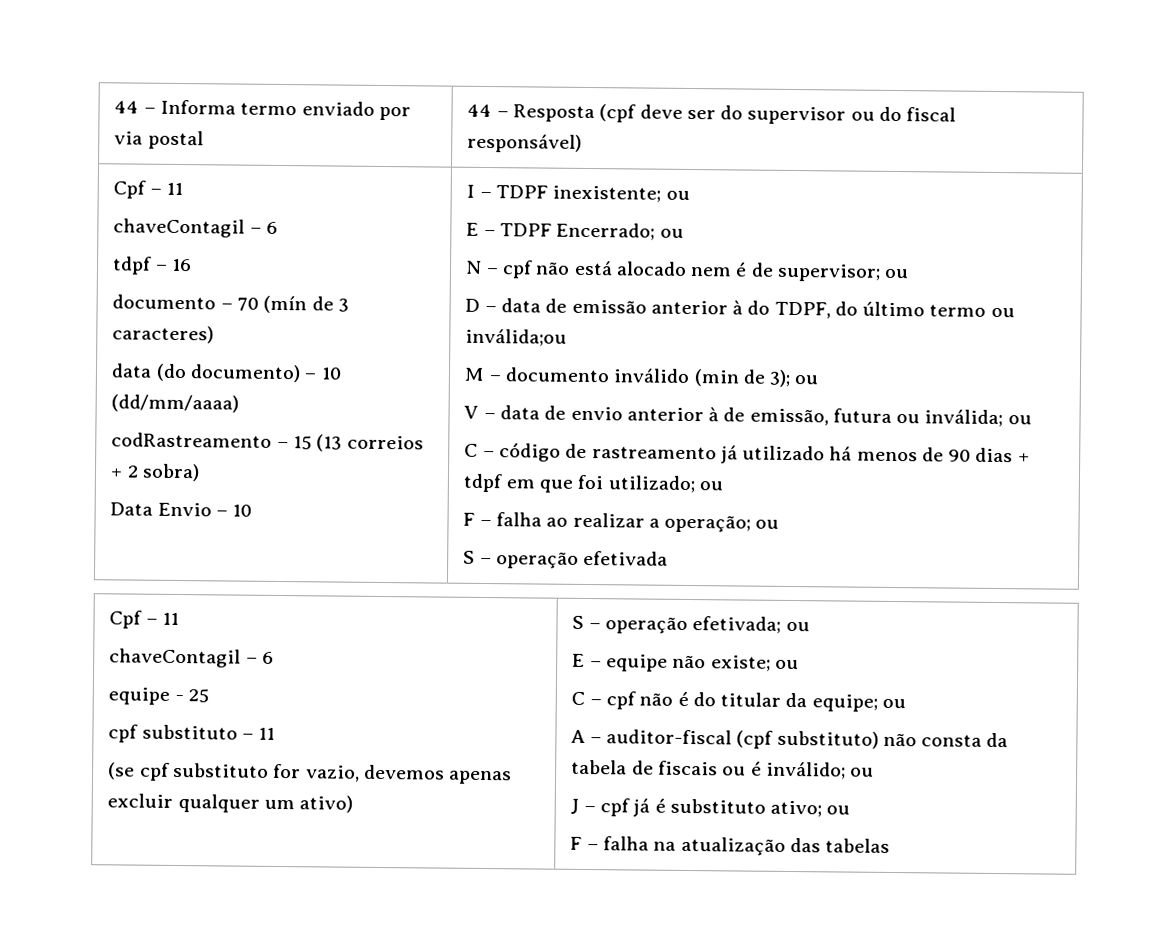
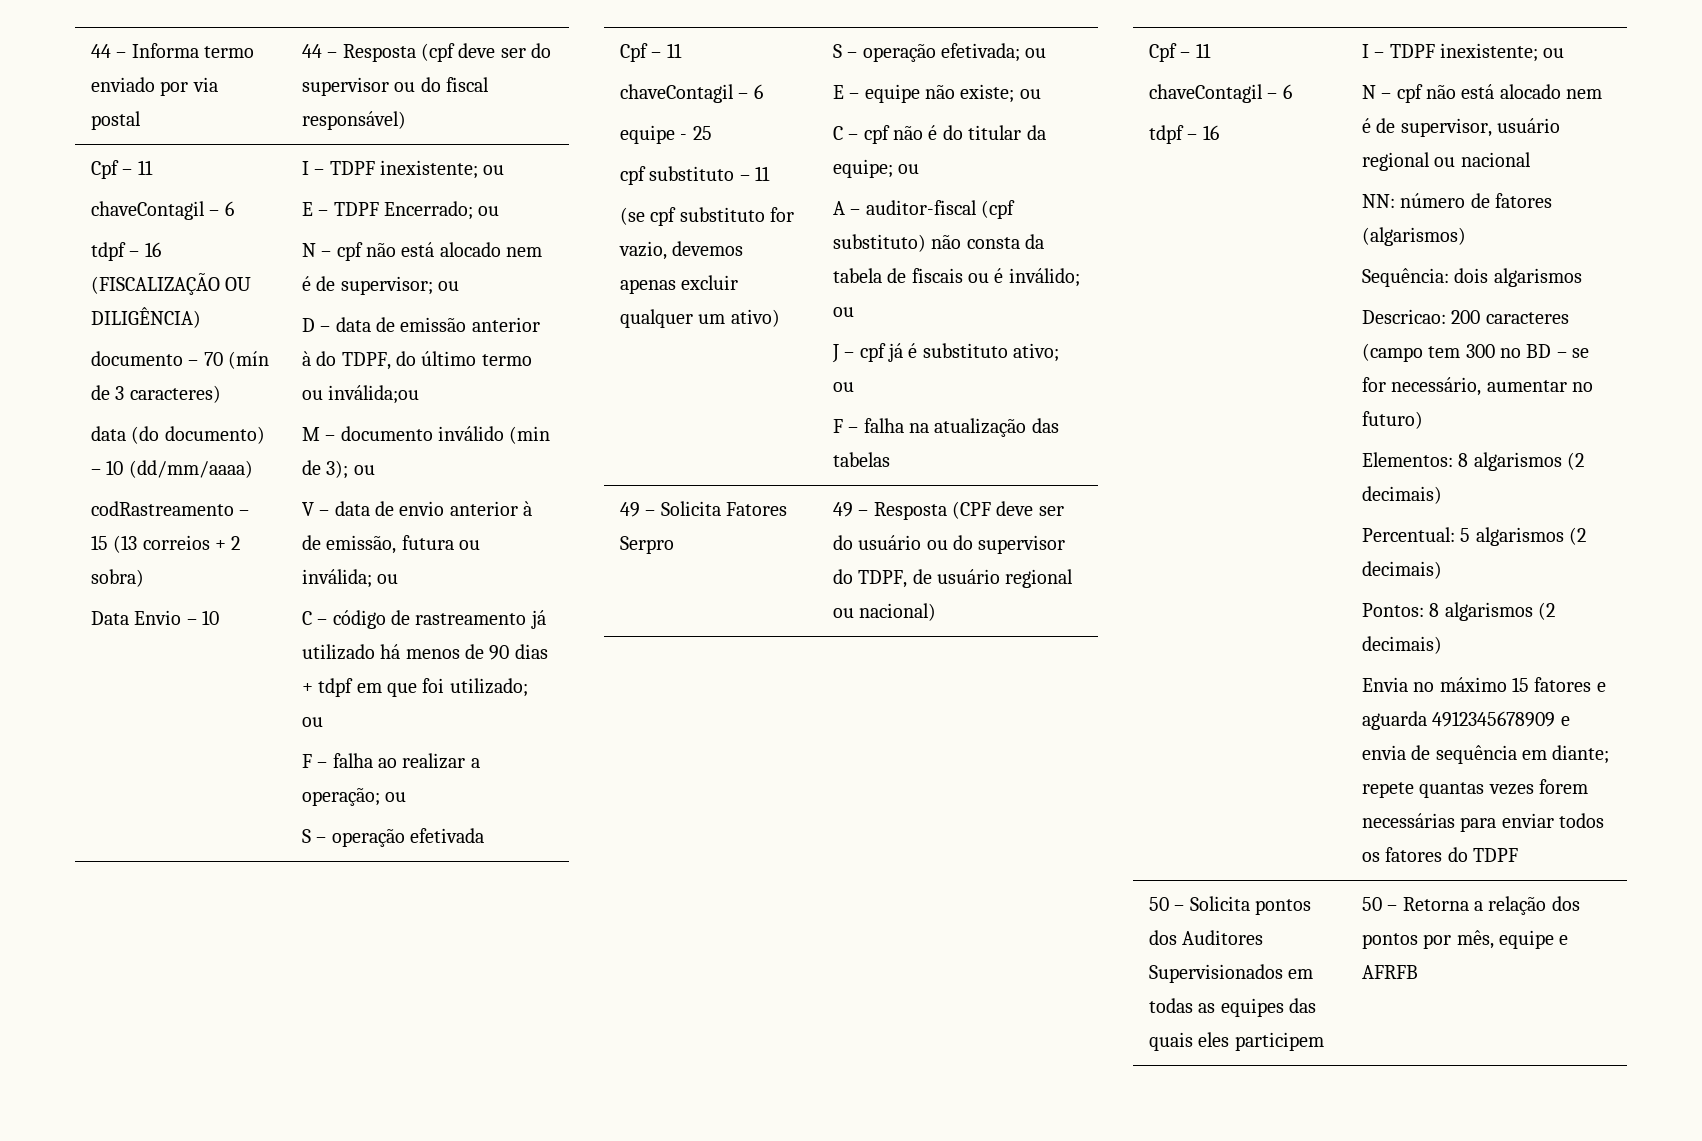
- tdpf – 16
+ tdpf – 16 (FISCALIZAÇÃO OU DILIGÊNCIA)
+ 49 – Solicita Fatores Serpro | 49 – Resposta (CPF deve ser do usuário ou do supervisor do TDPF, de usuário regional ou nacional)
+ Cpf – 11
+ chaveContagil – 6
+ tdpf – 16 | I – TDPF inexistente; ou
+ N – cpf não está alocado nem é de supervisor, usuário regional ou nacional
+ NN: número de fatores (algarismos)
+ Sequência: dois algarismos
+ Descricao: 200 caracteres (campo tem 300 no BD – se for necessário, aumentar no futuro)
+ Elementos: 8 algarismos (2 decimais)
+ Percentual: 5 algarismos (2 decimais)
+ Pontos: 8 algarismos (2 decimais)
+ Envia no máximo 15 fatores e aguarda 4912345678909 e envia de sequência em diante; repete quantas vezes forem necessárias para enviar todos os fatores do TDPF
+ 50 – Solicita pontos dos Auditores Supervisionados em todas as equipes das quais eles participem | 50 – Retorna a relação dos pontos por mês, equipe e AFRFB

